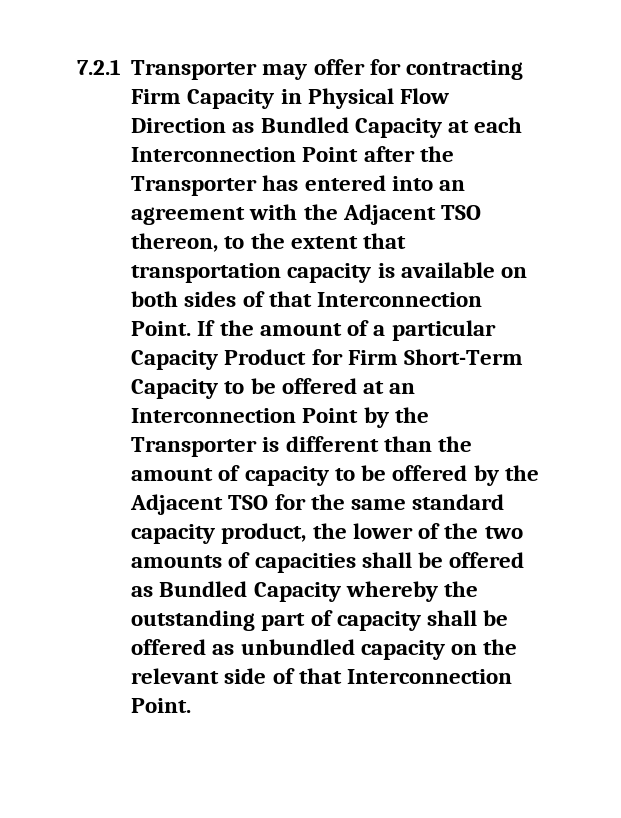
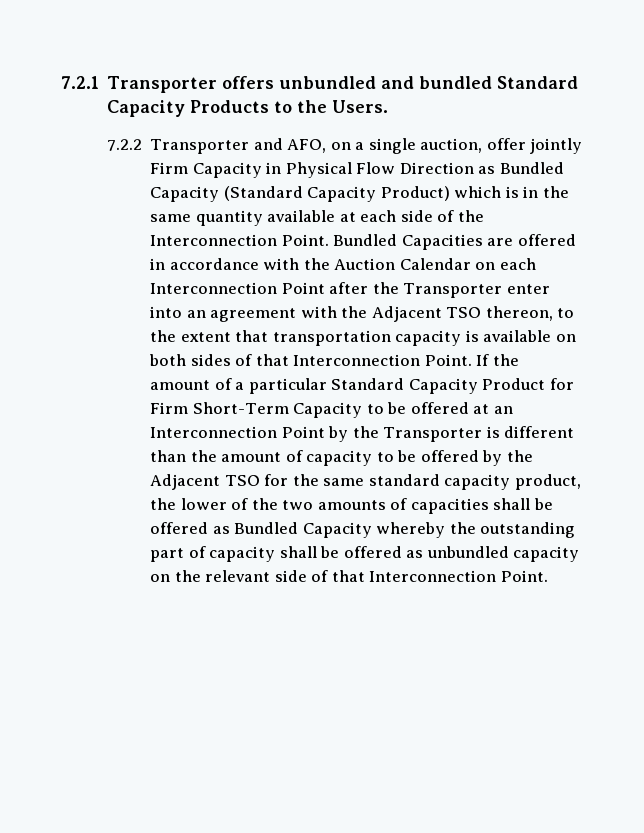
- 7.2.1 Transporter may offer for contracting Firm Capacity in Physical Flow Direction as Bundled Capacity at each Interconnection Point after the Transporter has entered into an agreement with the Adjacent TSO thereon, to the extent that transportation capacity is available on both sides of that Interconnection Point.
+ 7.2.1 Transporter offers unbundled and bundled Standard Capacity Products to the Users.
+ 7.2.2 Transporter and AFO, on a single auction, offer jointly Firm Capacity in Physical Flow Direction as Bundled Capacity (Standard Capacity Product) which is in the same quantity available at each side of the Interconnection Point. Bundled Capacities are offered in accordance with the Auction Calendar on each Interconnection Point after the Transporter enter into an agreement with the Adjacent TSO thereon, to the extent that transportation capacity is available on both sides of that Interconnection Point.
- If the amount of a particular Capacity Product for Firm Short-Term Capacity to be offered at an Interconnection Point by the Transporter is different than the amount of capacity to be offered by the Adjacent TSO for the same standard capacity product, the lower of the two amounts of capacities shall be offered as Bundled Capacity whereby the outstanding part of capacity shall be offered as unbundled capacity on the relevant side of that Interconnection Point.
+ If the amount of a particular Standard Capacity Product for Firm Short-Term Capacity to be offered at an Interconnection Point by the Transporter is different than the amount of capacity to be offered by the Adjacent TSO for the same standard capacity product, the lower of the two amounts of capacities shall be offered as Bundled Capacity whereby the outstanding part of capacity shall be offered as unbundled capacity on the relevant side of that Interconnection Point.

